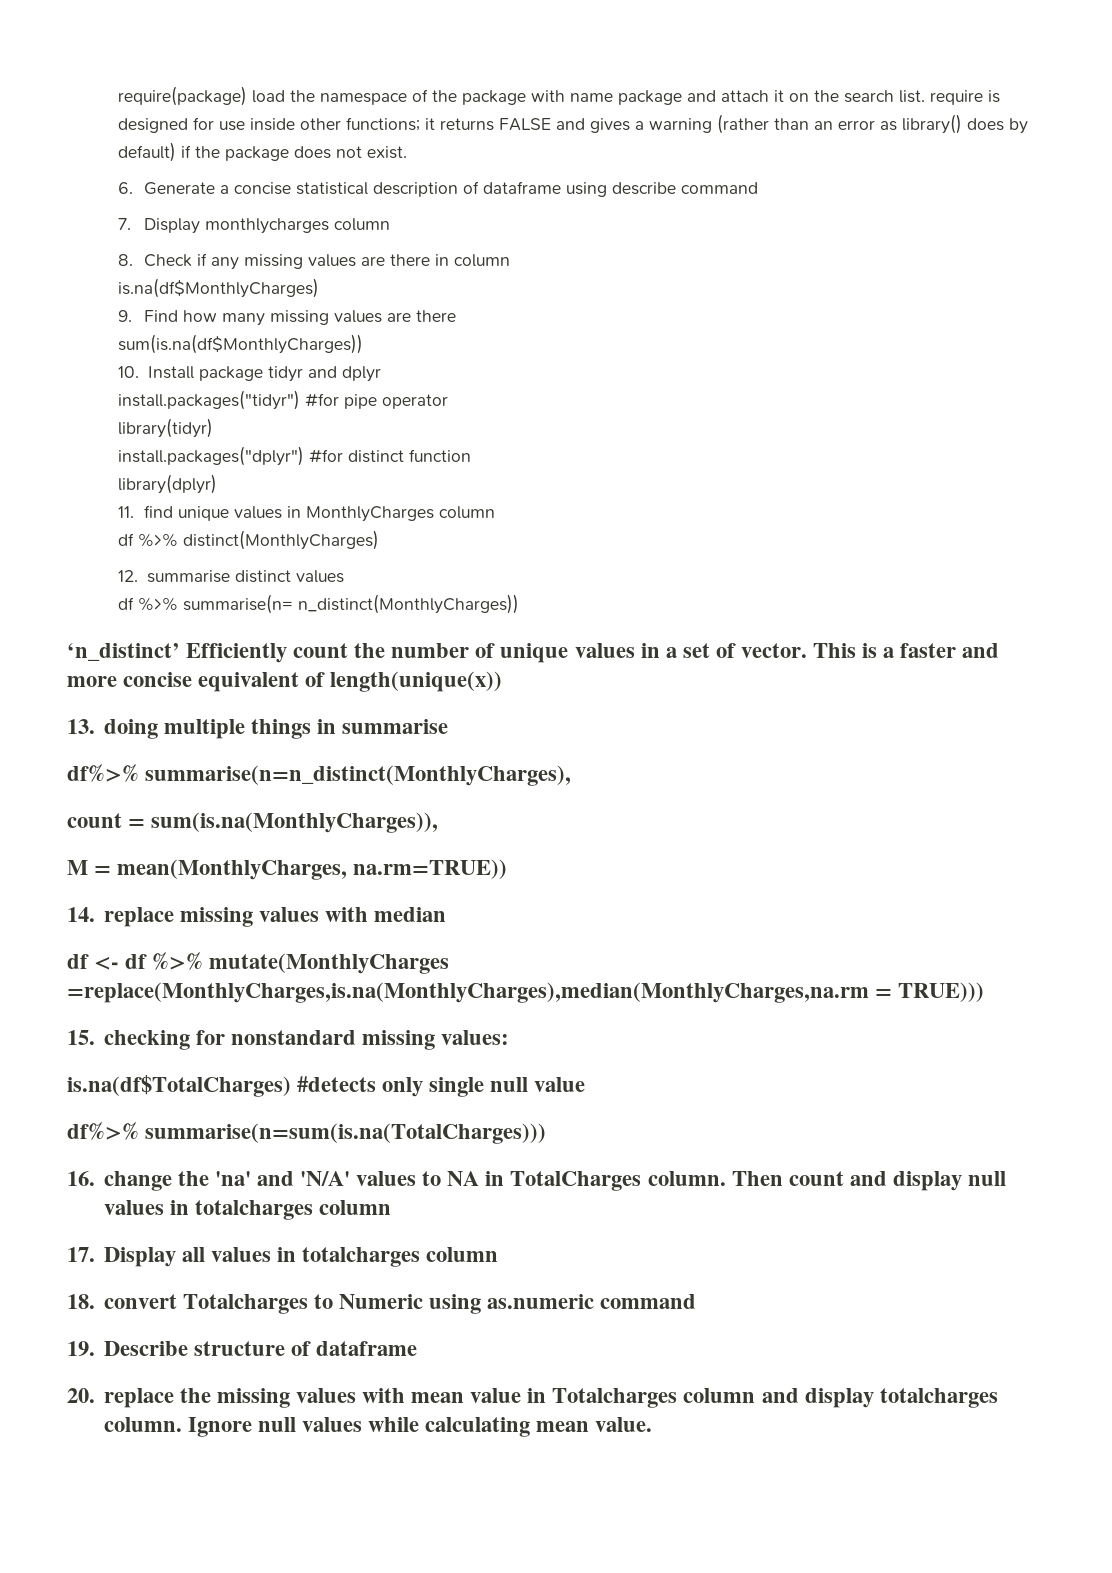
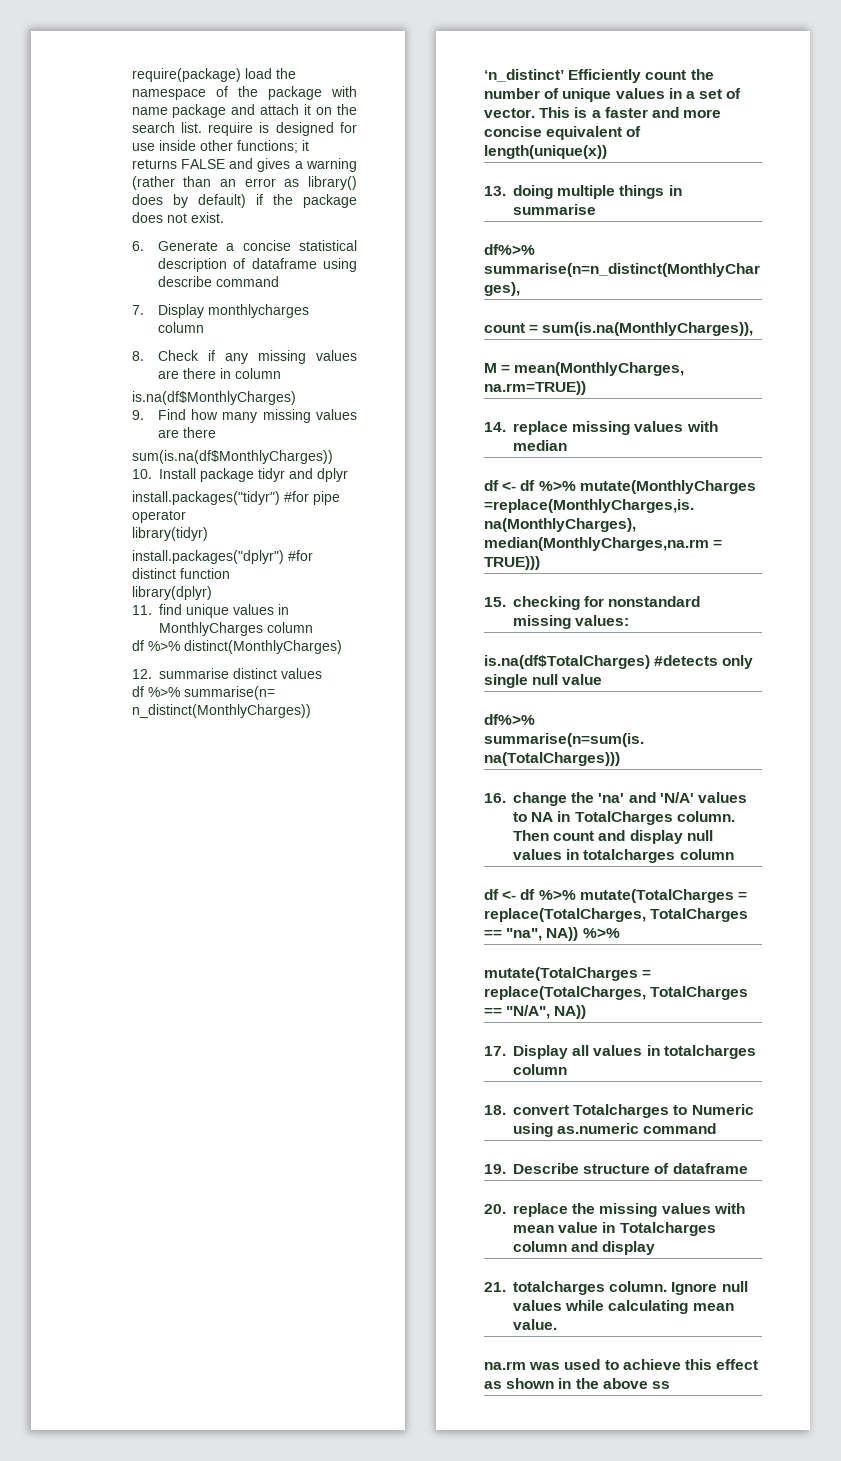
+ df <- df %>% mutate(TotalCharges = replace(TotalCharges, TotalCharges == "na", NA)) %>%
+ mutate(TotalCharges = replace(TotalCharges, TotalCharges == "N/A", NA))
- 20. replace the missing values with mean value in Totalcharges column and display totalcharges column.
+ 20. replace the missing values with mean value in Totalcharges column and display
+ 21. totalcharges column.
+ na.rm was used to achieve this effect as shown in the above ss

